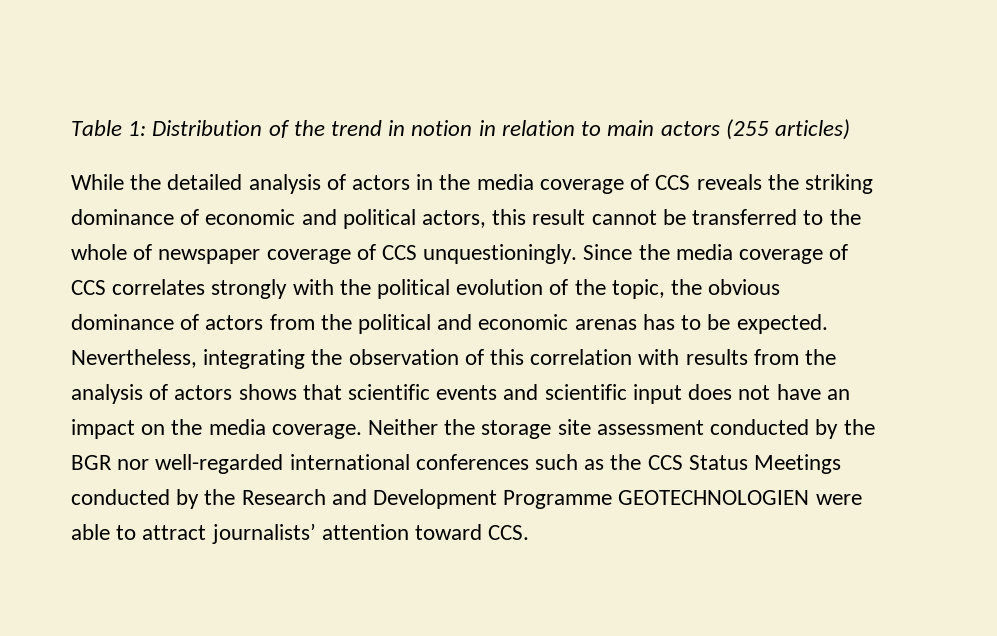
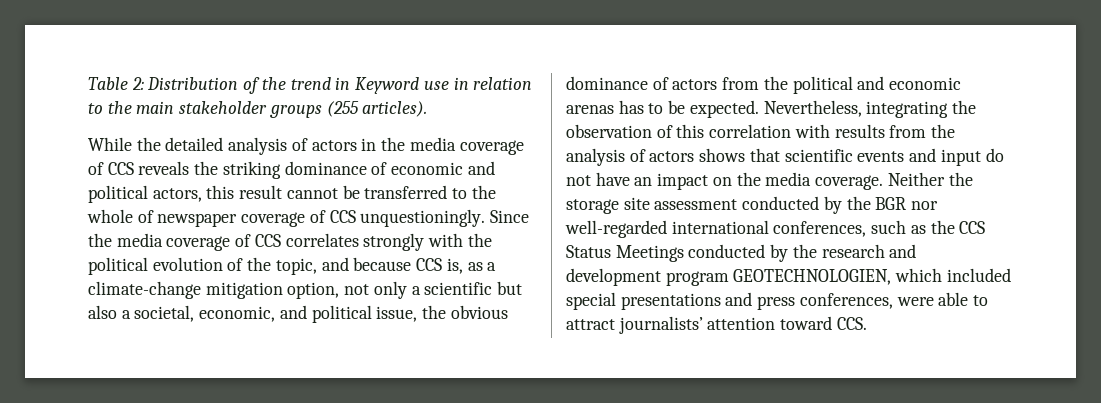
- Table 1: Distribution of the trend in notion in relation to main actors (255 articles)
+ Table 2: Distribution of the trend in Keyword use in relation to the main stakeholder groups (255 articles).
- Since the media coverage of CCS correlates strongly with the political evolution of the topic, the obvious dominance of actors from the political and economic arenas has to be expected.
+ Since the media coverage of CCS correlates strongly with the political evolution of the topic, and because CCS is, as a climate-change mitigation option, not only a scientific but also a societal, economic, and political issue, the obvious dominance of actors from the political and economic arenas has to be expected.
- Nevertheless, integrating the observation of this correlation with results from the analysis of actors shows that scientific events and scientific input does not have an impact on the media coverage.
+ Nevertheless, integrating the observation of this correlation with results from the analysis of actors shows that scientific events and input do not have an impact on the media coverage.
- Neither the storage site assessment conducted by the BGR nor well-regarded international conferences such as the CCS Status Meetings conducted by the Research and Development Programme GEOTECHNOLOGIEN were able to attract journalists’ attention toward CCS.
+ Neither the storage site assessment conducted by the BGR nor well-regarded international conferences, such as the CCS Status Meetings conducted by the research and development program GEOTECHNOLOGIEN, which included special presentations and press conferences, were able to attract journalists’ attention toward CCS.

